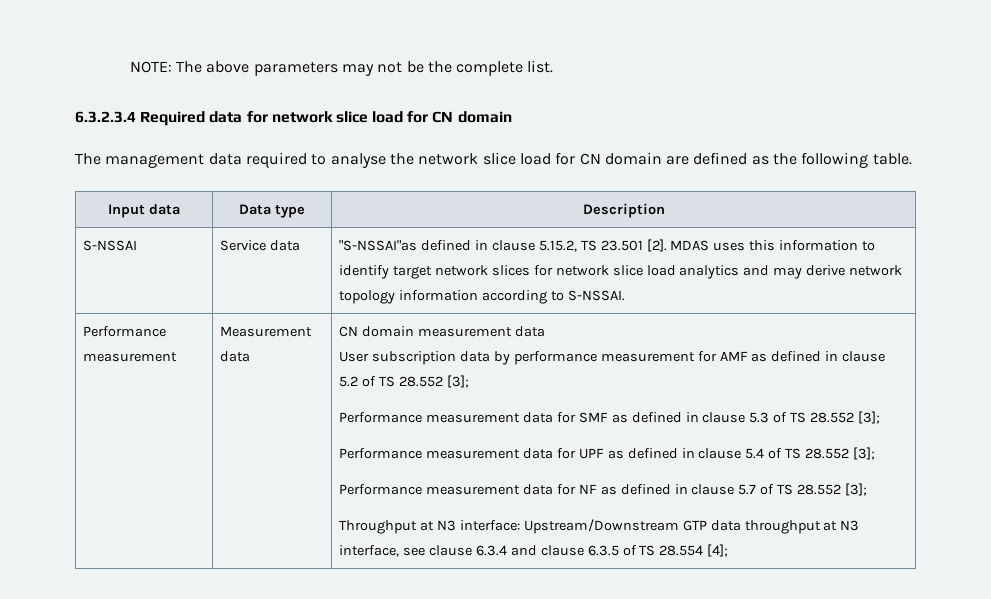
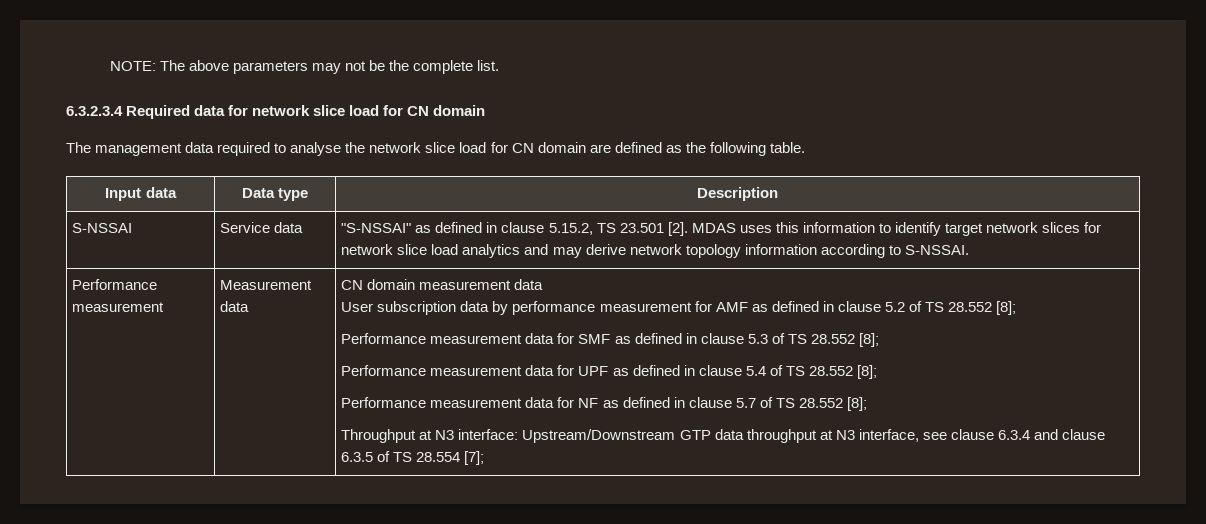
- S-NSSAI | Service data | "S-NSSAI"as defined in clause 5.15.2, TS 23.501 [2]. MDAS uses this information to identify target network slices for network slice load analytics and may derive network topology information according to S-NSSAI.
+ S-NSSAI | Service data | "S-NSSAI" as defined in clause 5.15.2, TS 23.501 [2]. MDAS uses this information to identify target network slices for network slice load analytics and may derive network topology information according to S-NSSAI.
- User subscription data by performance measurement for AMF as defined in clause 5.2 of TS 28.552 [3];
+ User subscription data by performance measurement for AMF as defined in clause 5.2 of TS 28.552 [8];
- Performance measurement data for SMF as defined in clause 5.3 of TS 28.552 [3];
+ Performance measurement data for SMF as defined in clause 5.3 of TS 28.552 [8];
- Performance measurement data for UPF as defined in clause 5.4 of TS 28.552 [3];
+ Performance measurement data for UPF as defined in clause 5.4 of TS 28.552 [8];
- Performance measurement data for NF as defined in clause 5.7 of TS 28.552 [3];
+ Performance measurement data for NF as defined in clause 5.7 of TS 28.552 [8];
- Throughput at N3 interface: Upstream/Downstream GTP data throughput at N3 interface, see clause 6.3.4 and clause 6.3.5 of TS 28.554 [4];
+ Throughput at N3 interface: Upstream/Downstream GTP data throughput at N3 interface, see clause 6.3.4 and clause 6.3.5 of TS 28.554 [7];

